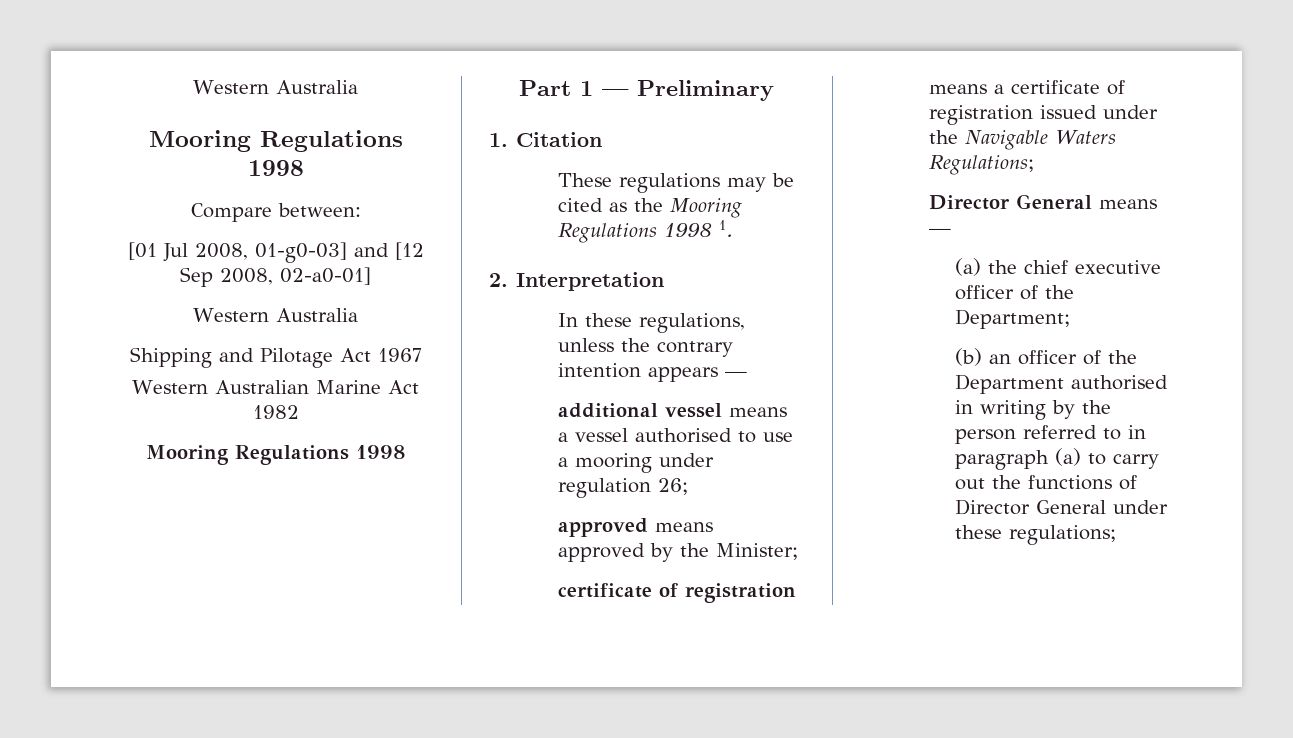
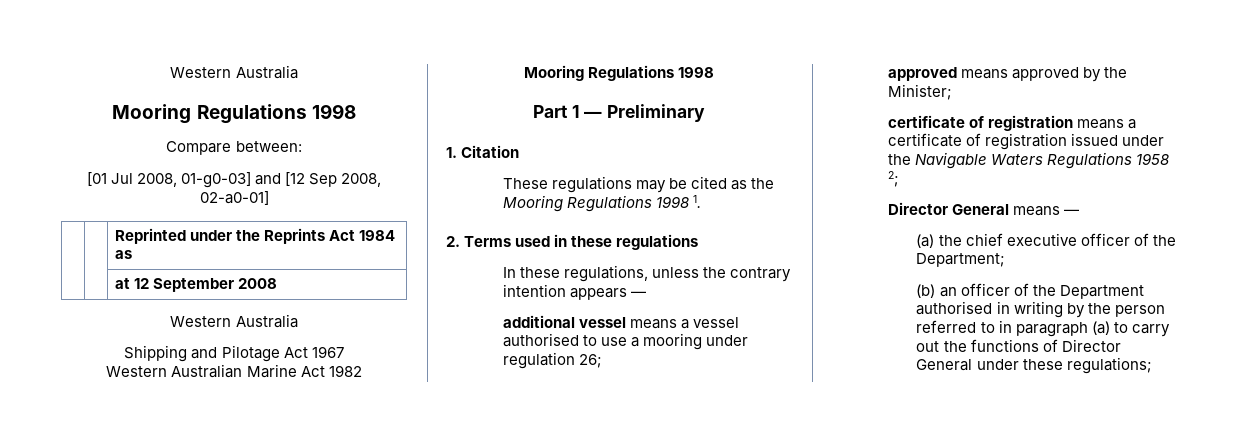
+ | | Reprinted under the Reprints Act 1984 as
+ | | at 12 September 2008
- 2. Interpretation
+ 2. Terms used in these regulations
- certificate of registration means a certificate of registration issued under the Navigable Waters Regulations;
+ certificate of registration means a certificate of registration issued under the Navigable Waters Regulations 1958 2;

